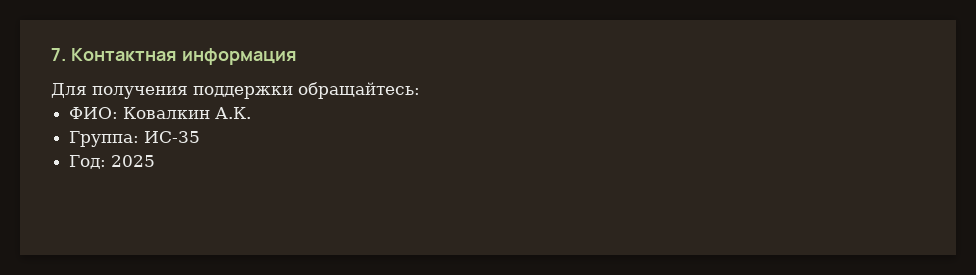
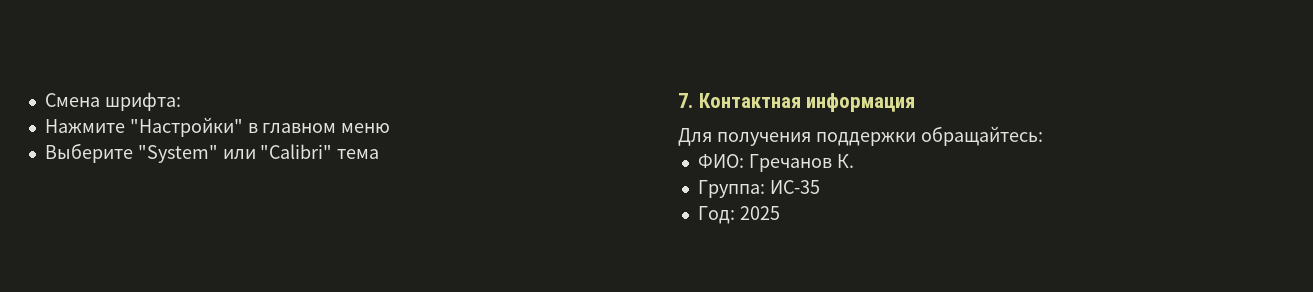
+ Смена шрифта:
+ Нажмите "Настройки" в главном меню
+ Выберите "System" или "Calibri" тема
- ФИО: Ковалкин А.К.
+ ФИО: Гречанов К.

